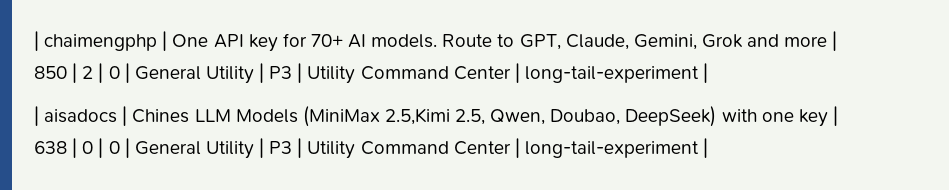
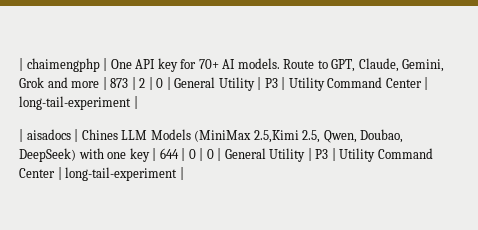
- Route to GPT, Claude, Gemini, Grok and more | 850 | 2 | 0 | General Utility | P3 | Utility Command Center | long-tail-experiment |
+ Route to GPT, Claude, Gemini, Grok and more | 873 | 2 | 0 | General Utility | P3 | Utility Command Center | long-tail-experiment |
- | aisadocs | Chines LLM Models (MiniMax 2.5,Kimi 2.5, Qwen, Doubao, DeepSeek) with one key | 638 | 0 | 0 | General Utility | P3 | Utility Command Center | long-tail-experiment |
+ | aisadocs | Chines LLM Models (MiniMax 2.5,Kimi 2.5, Qwen, Doubao, DeepSeek) with one key | 644 | 0 | 0 | General Utility | P3 | Utility Command Center | long-tail-experiment |

